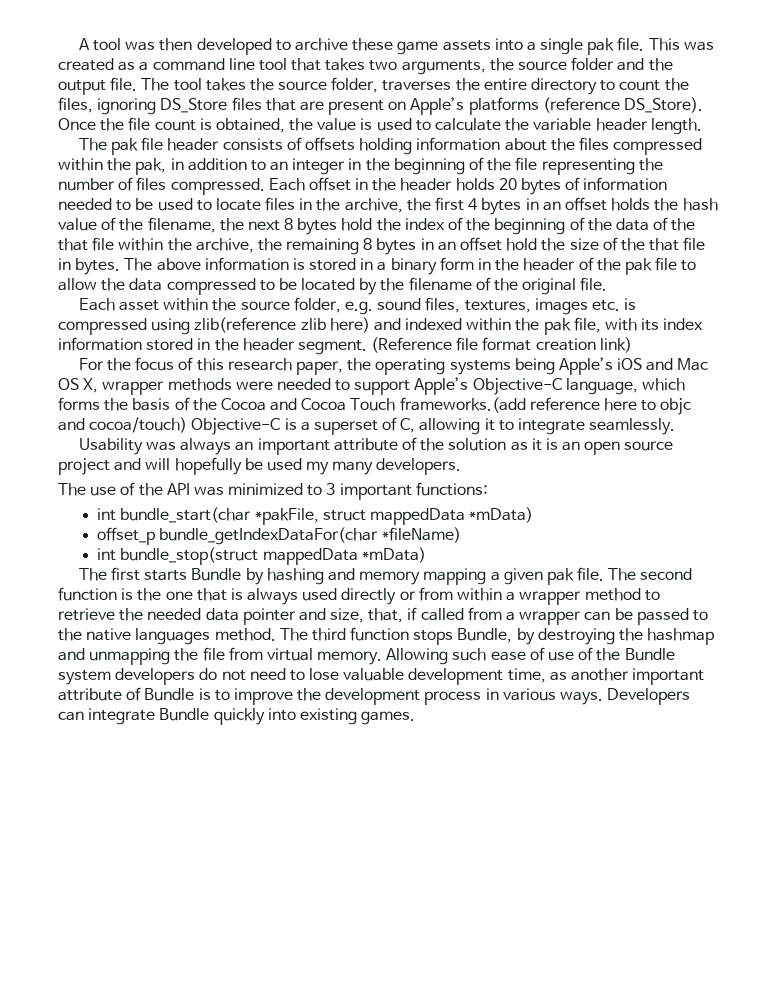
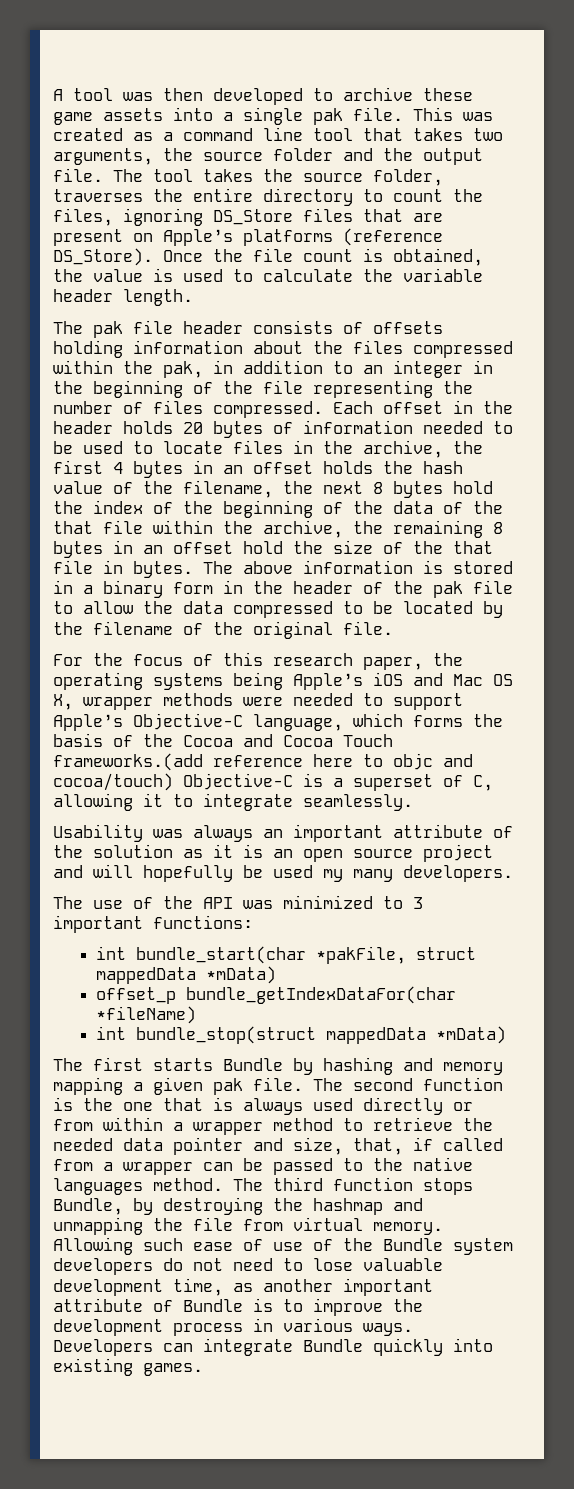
- Each asset within the source folder, e.g. sound files, textures, images etc. is compressed using zlib(reference zlib here) and indexed within the pak file, with its index information stored in the header segment. (Reference file format creation link)

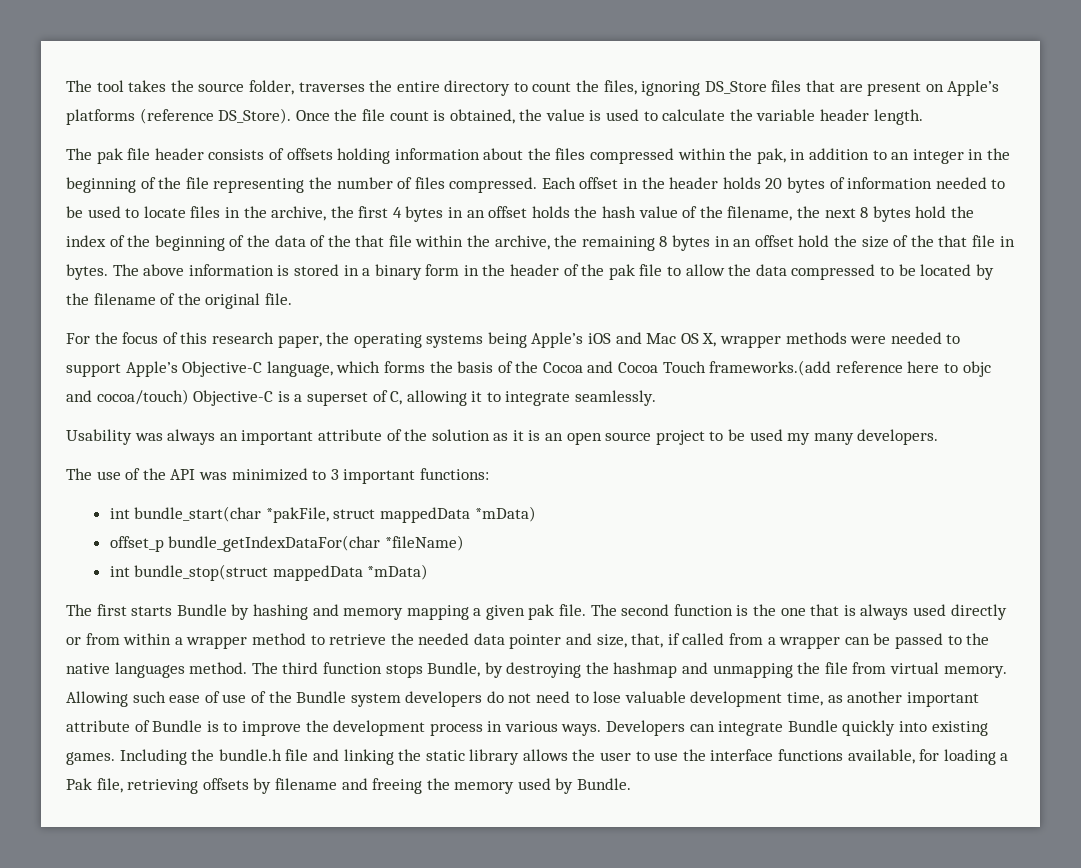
- A tool was then developed to archive these game assets into a single pak file. This was created as a command line tool that takes two arguments, the source folder and the output file.
- Usability was always an important attribute of the solution as it is an open source project and will hopefully be used my many developers.
+ Usability was always an important attribute of the solution as it is an open source project to be used my many developers.
+ Including the bundle.h file and linking the static library allows the user to use the interface functions available, for loading a Pak file, retrieving offsets by filename and freeing the memory used by Bundle.

